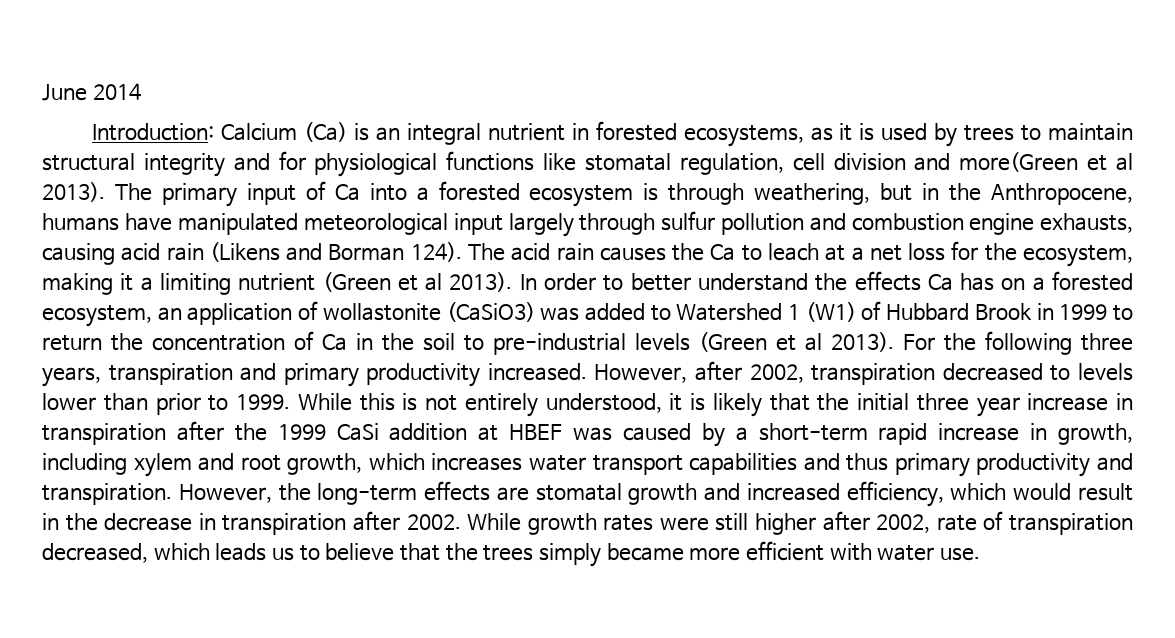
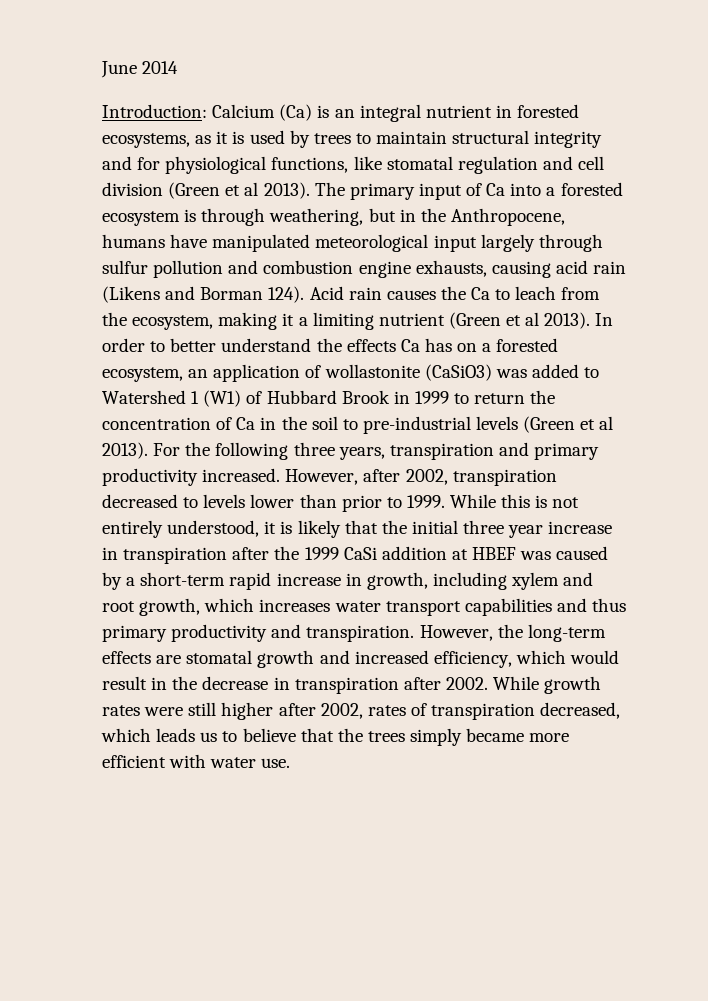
- Introduction: Calcium (Ca) is an integral nutrient in forested ecosystems, as it is used by trees to maintain structural integrity and for physiological functions like stomatal regulation, cell division and more(Green et al 2013).
+ Introduction: Calcium (Ca) is an integral nutrient in forested ecosystems, as it is used by trees to maintain structural integrity and for physiological functions, like stomatal regulation and cell division (Green et al 2013).
- The acid rain causes the Ca to leach at a net loss for the ecosystem, making it a limiting nutrient (Green et al 2013).
+ Acid rain causes the Ca to leach from the ecosystem, making it a limiting nutrient (Green et al 2013).
- While growth rates were still higher after 2002, rate of transpiration decreased, which leads us to believe that the trees simply became more efficient with water use.
+ While growth rates were still higher after 2002, rates of transpiration decreased, which leads us to believe that the trees simply became more efficient with water use.

